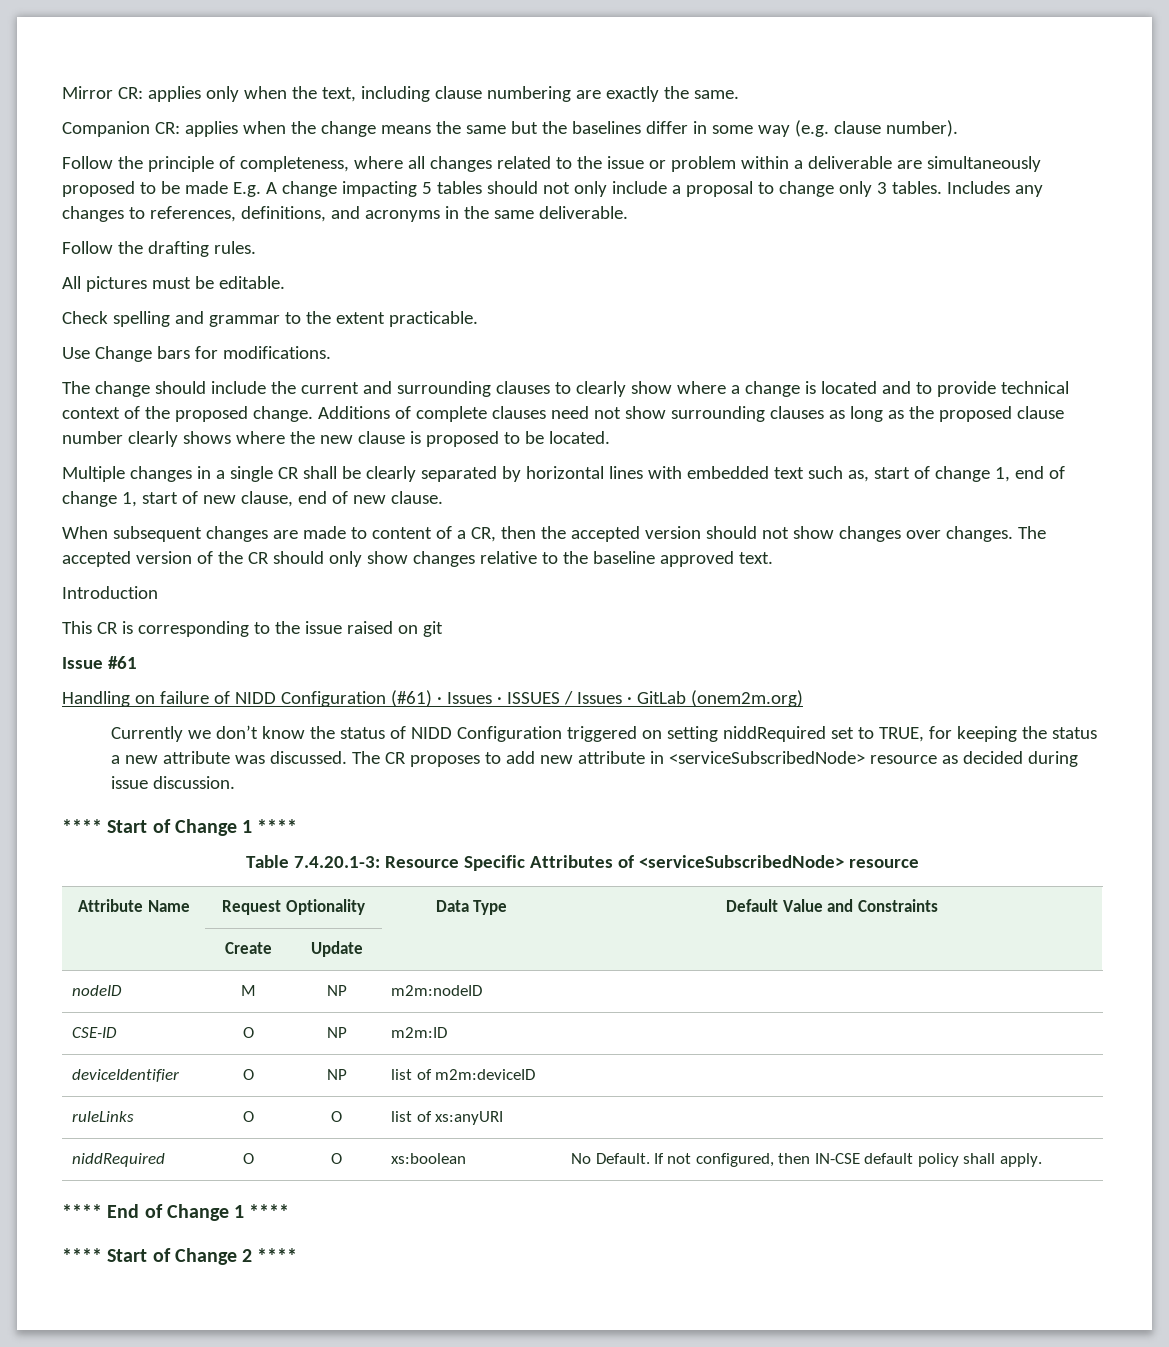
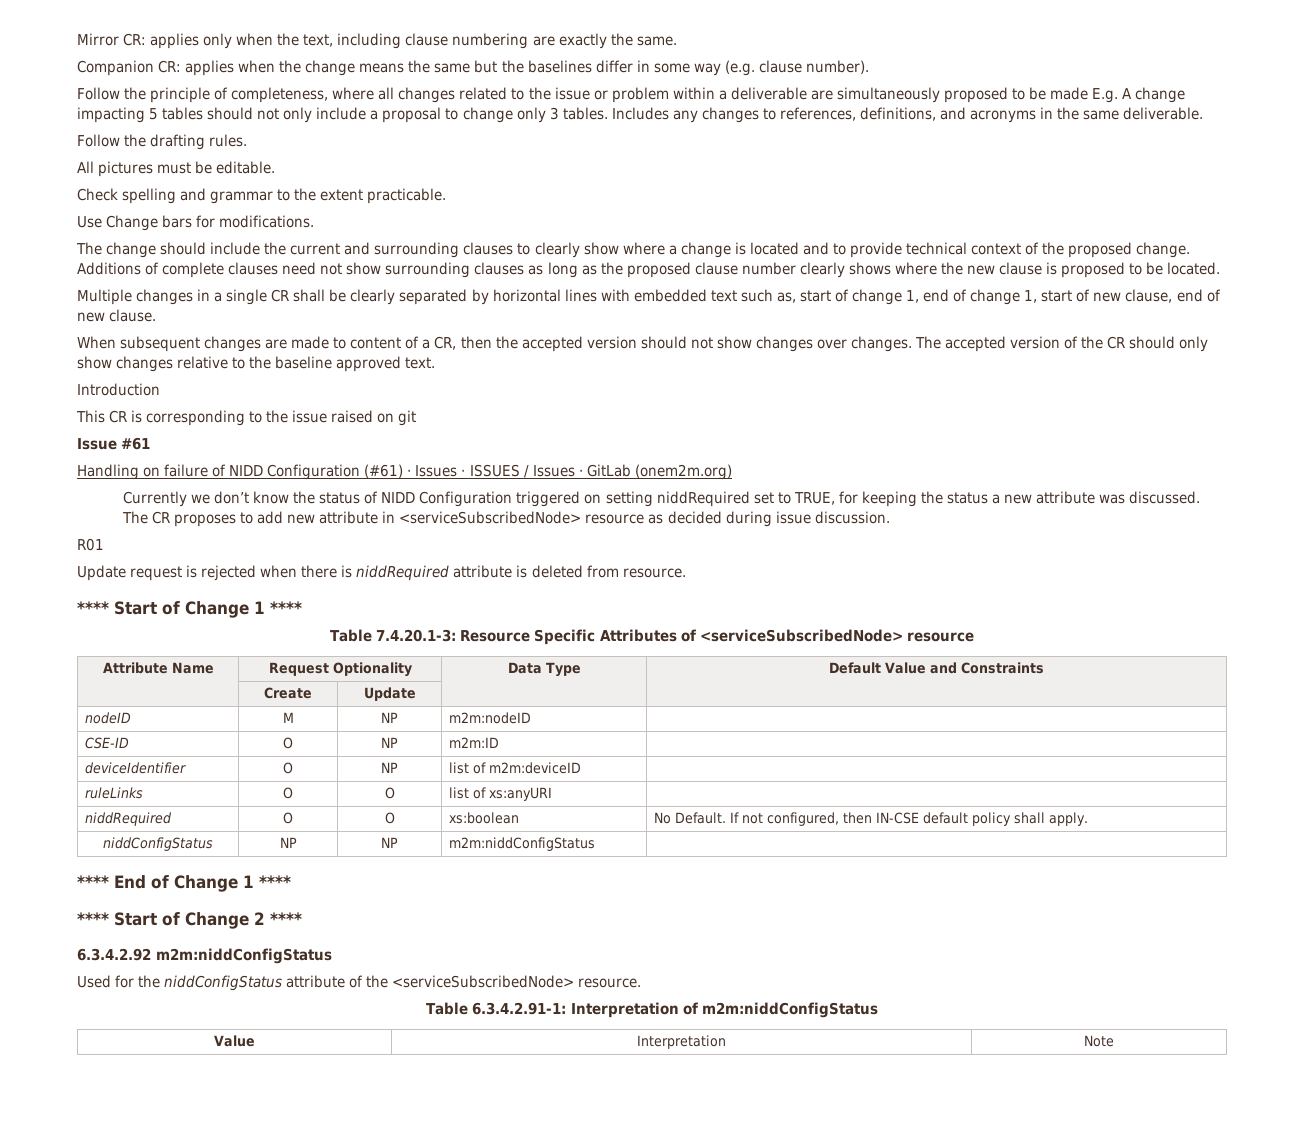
+ R01
+ Update request is rejected when there is niddRequired attribute is deleted from resource.
+ niddConfigStatus | NP | NP | m2m:niddConfigStatus |
+ 6.3.4.2.92 m2m:niddConfigStatus
+ Used for the niddConfigStatus attribute of the <serviceSubscribedNode> resource.
+ Table 6.3.4.2.91-1: Interpretation of m2m:niddConfigStatus
+ Value | Interpretation | Note

